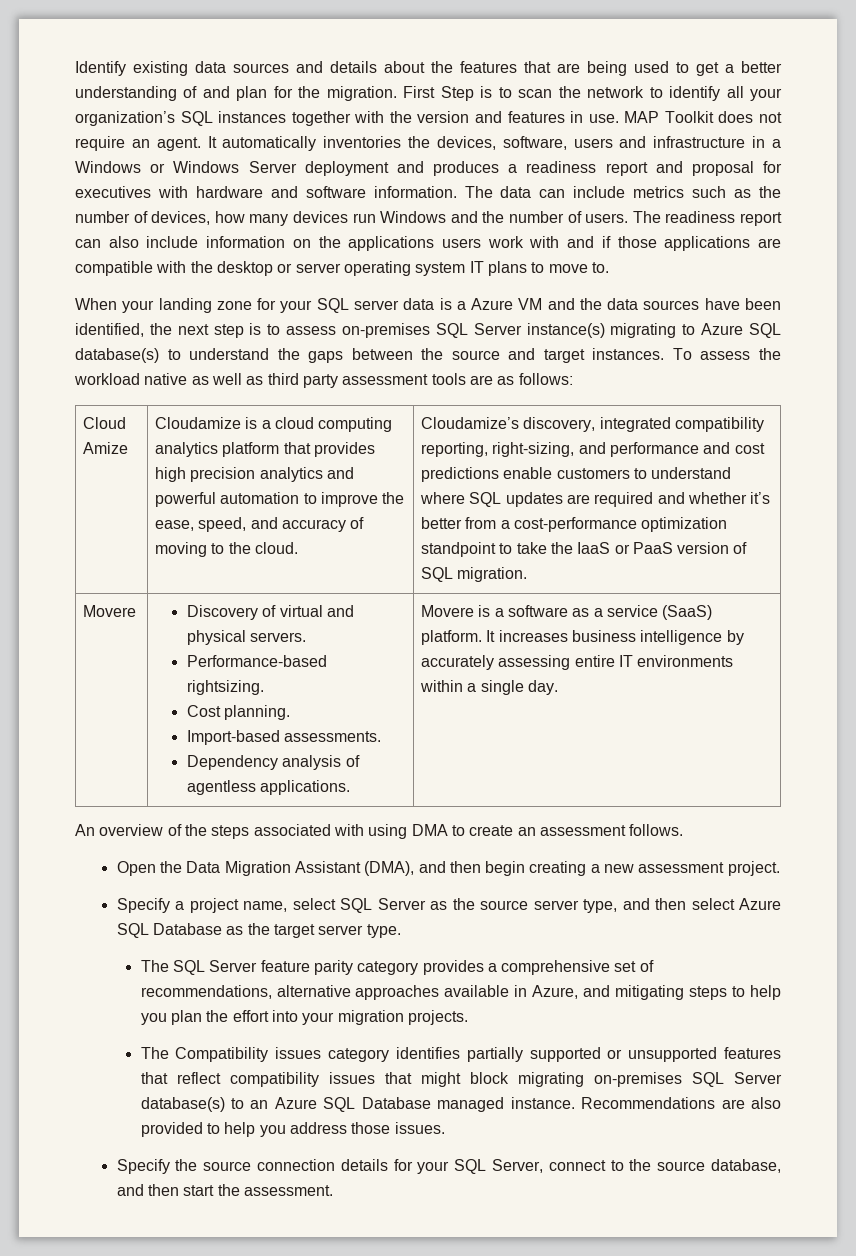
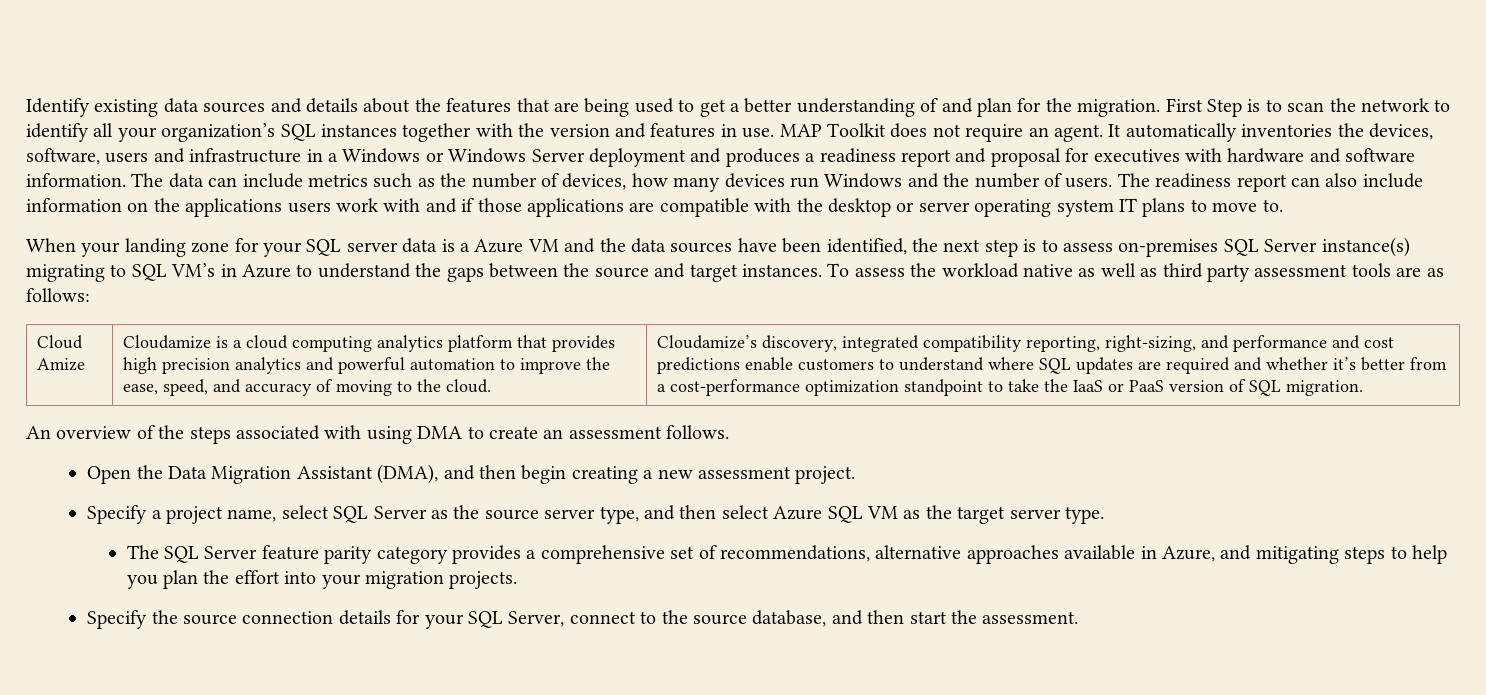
- When your landing zone for your SQL server data is a Azure VM and the data sources have been identified, the next step is to assess on-premises SQL Server instance(s) migrating to Azure SQL database(s) to understand the gaps between the source and target instances.
+ When your landing zone for your SQL server data is a Azure VM and the data sources have been identified, the next step is to assess on-premises SQL Server instance(s) migrating to SQL VM’s in Azure to understand the gaps between the source and target instances.
- Movere | Discovery of virtual and physical servers.
- Performance-based rightsizing.
- Cost planning.
- Import-based assessments.
- Dependency analysis of agentless applications. | Movere is a software as a service (SaaS) platform. It increases business intelligence by accurately assessing entire IT environments within a single day.
- Specify a project name, select SQL Server as the source server type, and then select Azure SQL Database as the target server type.
+ Specify a project name, select SQL Server as the source server type, and then select Azure SQL VM as the target server type.
- The Compatibility issues category identifies partially supported or unsupported features that reflect compatibility issues that might block migrating on-premises SQL Server database(s) to an Azure SQL Database managed instance. Recommendations are also provided to help you address those issues.

